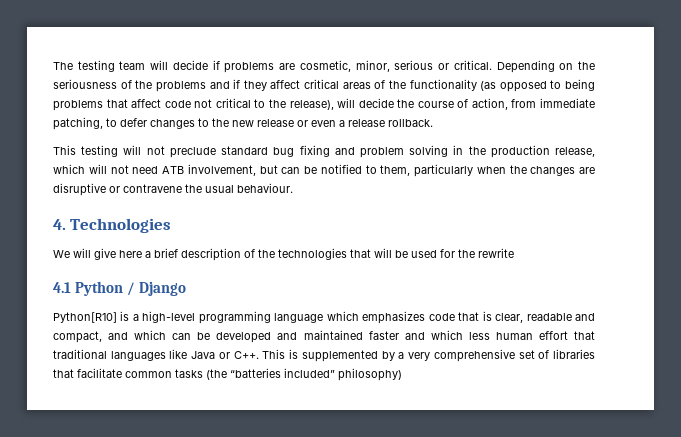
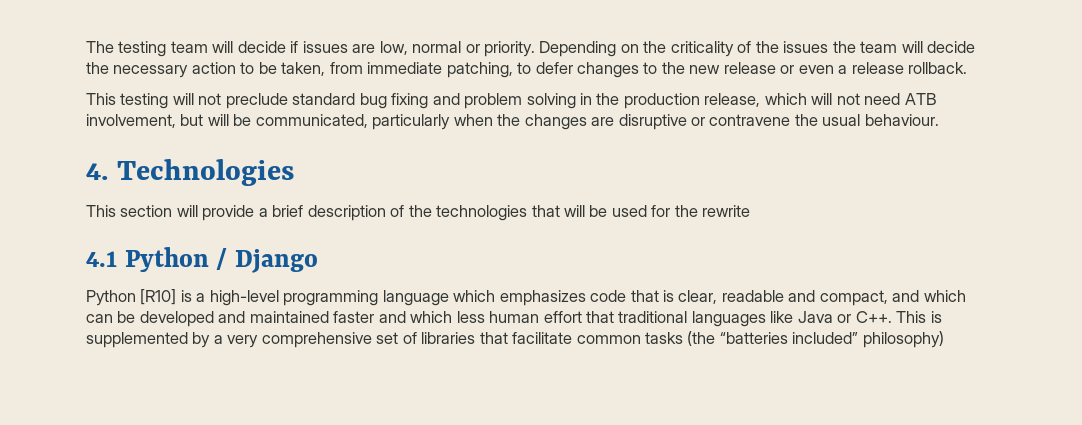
- The testing team will decide if problems are cosmetic, minor, serious or critical.
+ The testing team will decide if issues are low, normal or priority.
- Depending on the seriousness of the problems and if they affect critical areas of the functionality (as opposed to being problems that affect code not critical to the release), will decide the course of action, from immediate patching, to defer changes to the new release or even a release rollback.
+ Depending on the criticality of the issues the team will decide the necessary action to be taken, from immediate patching, to defer changes to the new release or even a release rollback.
- This testing will not preclude standard bug fixing and problem solving in the production release, which will not need ATB involvement, but can be notified to them, particularly when the changes are disruptive or contravene the usual behaviour.
+ This testing will not preclude standard bug fixing and problem solving in the production release, which will not need ATB involvement, but will be communicated, particularly when the changes are disruptive or contravene the usual behaviour.
- We will give here a brief description of the technologies that will be used for the rewrite
+ This section will provide a brief description of the technologies that will be used for the rewrite
- Python[R10] is a high-level programming language which emphasizes code that is clear, readable and compact, and which can be developed and maintained faster and which less human effort that traditional languages like Java or C++. This is supplemented by a very comprehensive set of libraries that facilitate common tasks (the “batteries included” philosophy)
+ Python [R10] is a high-level programming language which emphasizes code that is clear, readable and compact, and which can be developed and maintained faster and which less human effort that traditional languages like Java or C++. This is supplemented by a very comprehensive set of libraries that facilitate common tasks (the “batteries included” philosophy)

